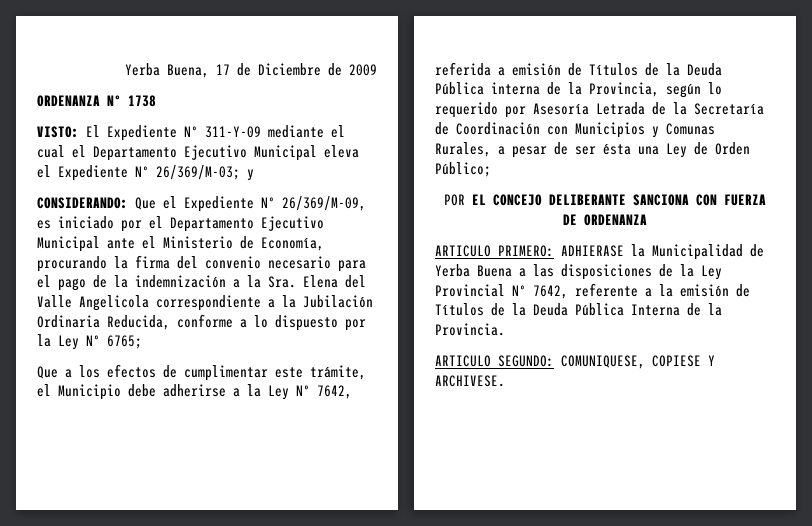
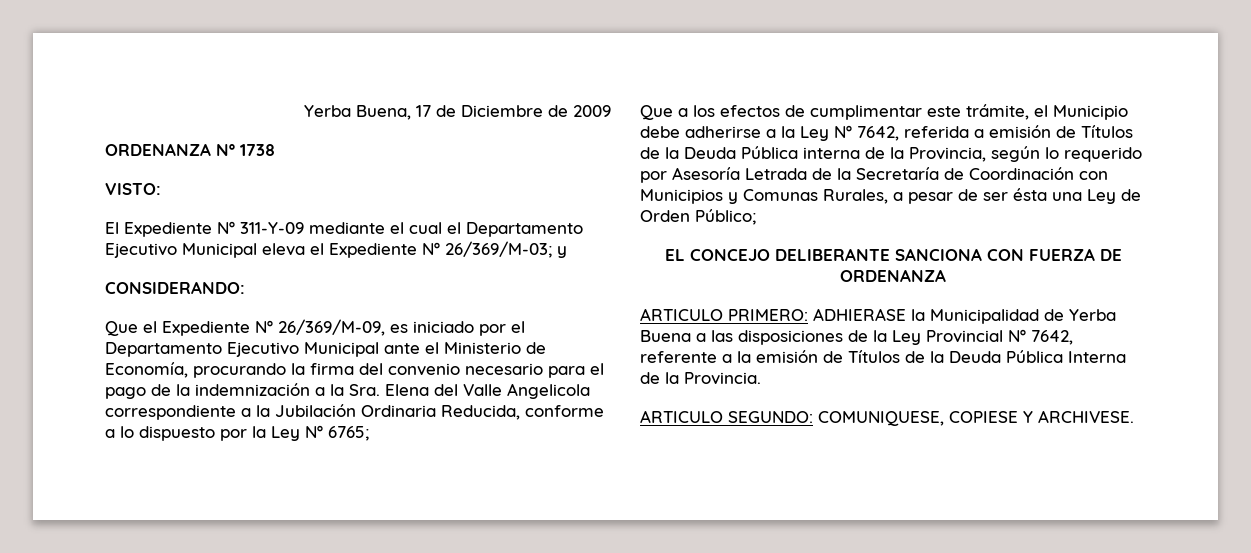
- VISTO: El Expediente Nº 311-Y-09 mediante el cual el Departamento Ejecutivo Municipal eleva el Expediente Nº 26/369/M-03; y
+ VISTO:
+ El Expediente Nº 311-Y-09 mediante el cual el Departamento Ejecutivo Municipal eleva el Expediente Nº 26/369/M-03; y
- CONSIDERANDO: Que el Expediente Nº 26/369/M-09, es iniciado por el Departamento Ejecutivo Municipal ante el Ministerio de Economía, procurando la firma del convenio necesario para el pago de la indemnización a la Sra. Elena del Valle Angelicola correspondiente a la Jubilación Ordinaria Reducida, conforme a lo dispuesto por la Ley Nº 6765;
+ CONSIDERANDO:
+ Que el Expediente Nº 26/369/M-09, es iniciado por el Departamento Ejecutivo Municipal ante el Ministerio de Economía, procurando la firma del convenio necesario para el pago de la indemnización a la Sra. Elena del Valle Angelicola correspondiente a la Jubilación Ordinaria Reducida, conforme a lo dispuesto por la Ley Nº 6765;
- POR EL CONCEJO DELIBERANTE SANCIONA CON FUERZA DE ORDENANZA
+ EL CONCEJO DELIBERANTE SANCIONA CON FUERZA DE ORDENANZA

